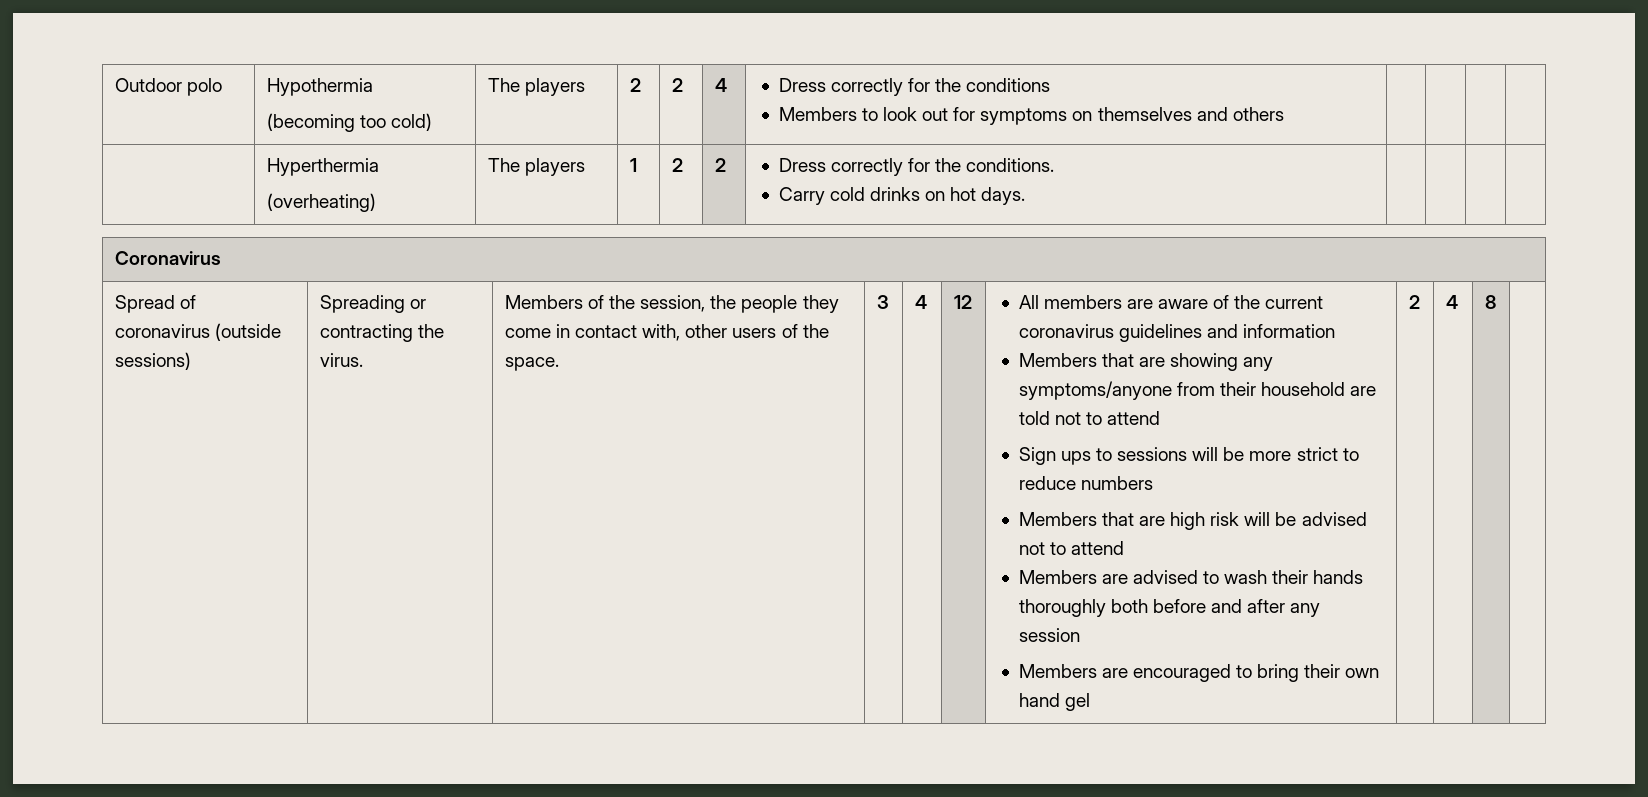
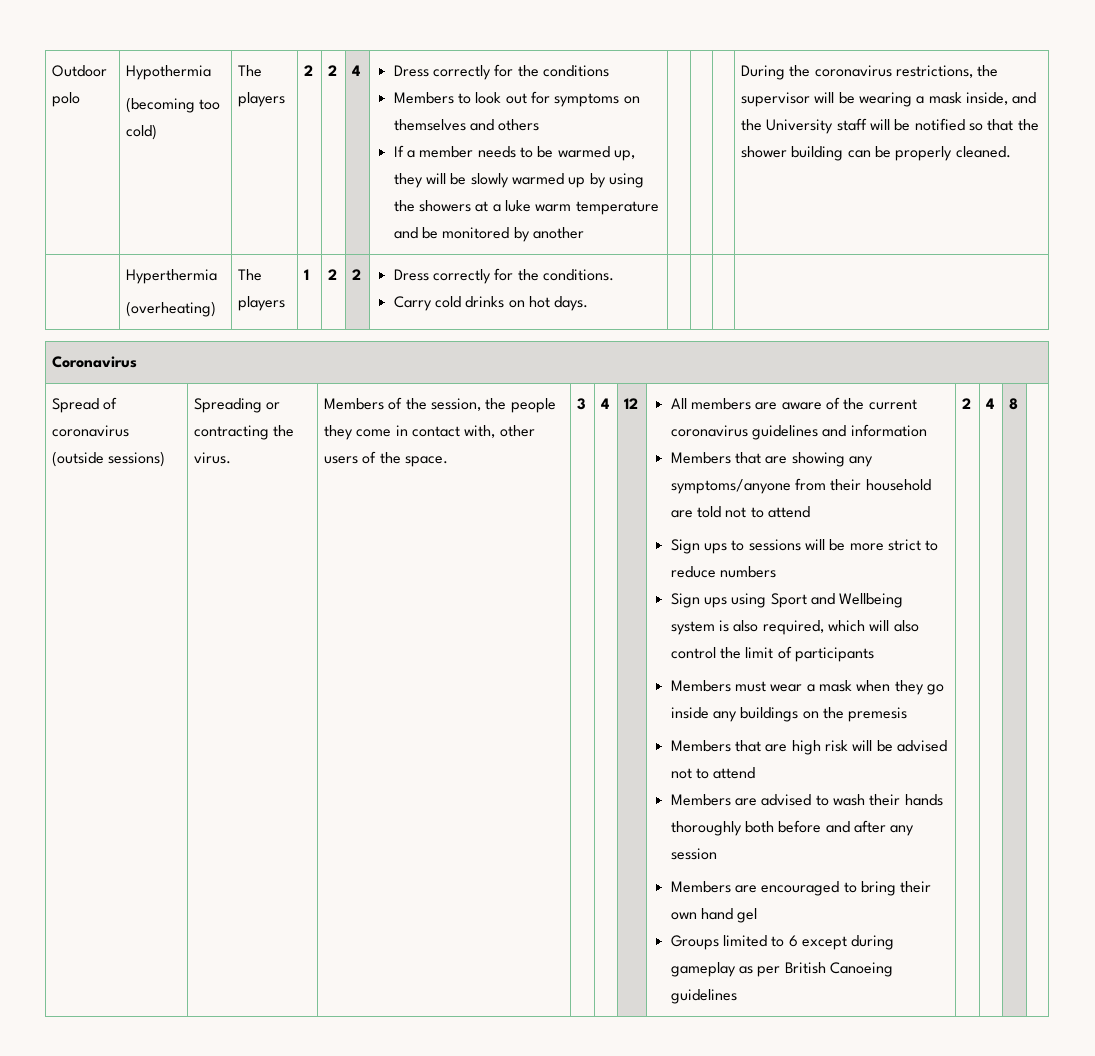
+ If a member needs to be warmed up, they will be slowly warmed up by using the showers at a luke warm temperature and be monitored by another | | | | During the coronavirus restrictions, the supervisor will be wearing a mask inside, and the University staff will be notified so that the shower building can be properly cleaned.
+ Sign ups using Sport and Wellbeing system is also required, which will also control the limit of participants
+ Members must wear a mask when they go inside any buildings on the premesis
+ Groups limited to 6 except during gameplay as per British Canoeing guidelines

